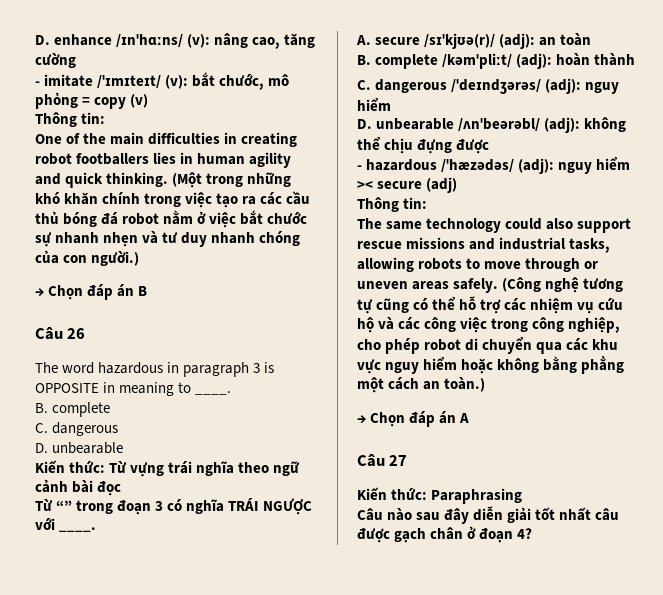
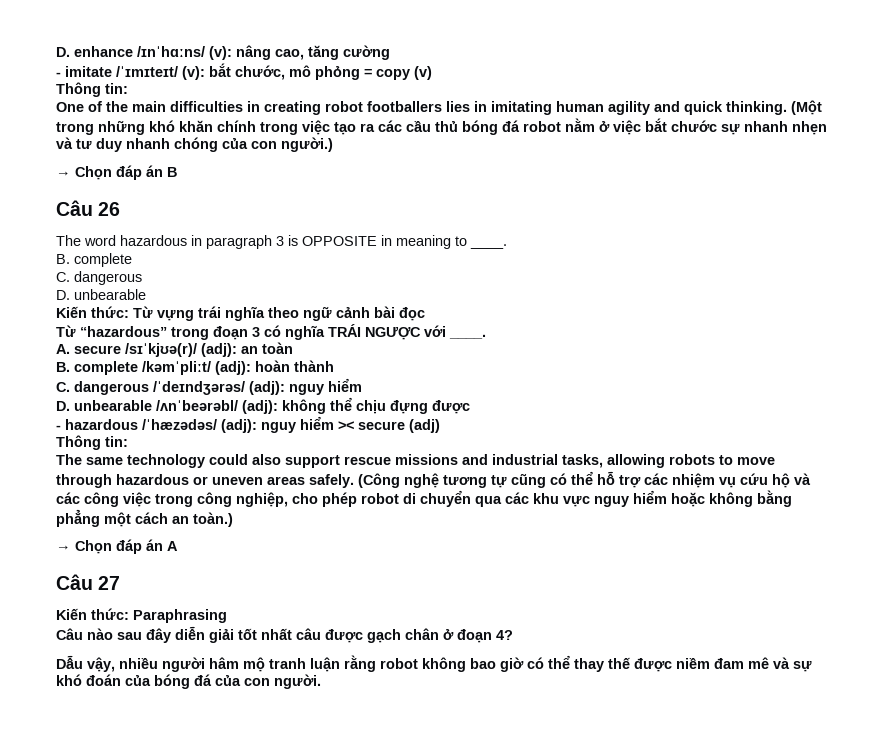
- One of the main difficulties in creating robot footballers lies in human agility and quick thinking.
+ One of the main difficulties in creating robot footballers lies in imitating human agility and quick thinking.
- Từ “” trong đoạn 3 có nghĩa TRÁI NGƯỢC với ____.
+ Từ “hazardous” trong đoạn 3 có nghĩa TRÁI NGƯỢC với ____.
- The same technology could also support rescue missions and industrial tasks, allowing robots to move through or uneven areas safely.
+ The same technology could also support rescue missions and industrial tasks, allowing robots to move through hazardous or uneven areas safely.
+ Dẫu vậy, nhiều người hâm mộ tranh luận rằng robot không bao giờ có thể thay thế được niềm đam mê và sự khó đoán của bóng đá của con người.

